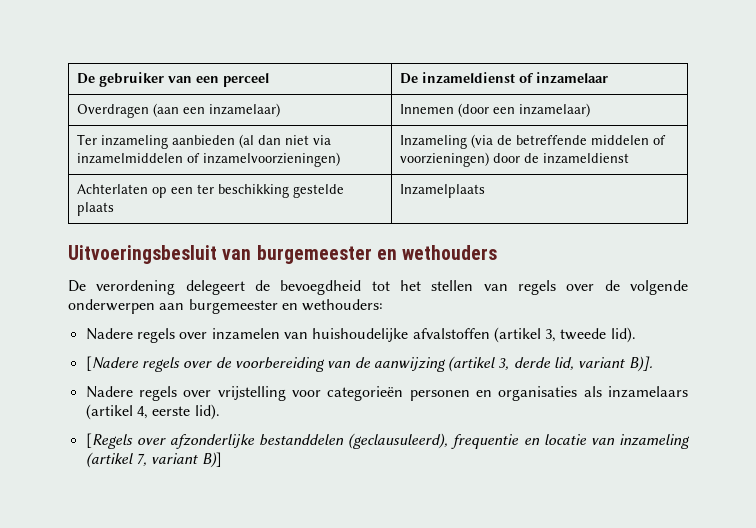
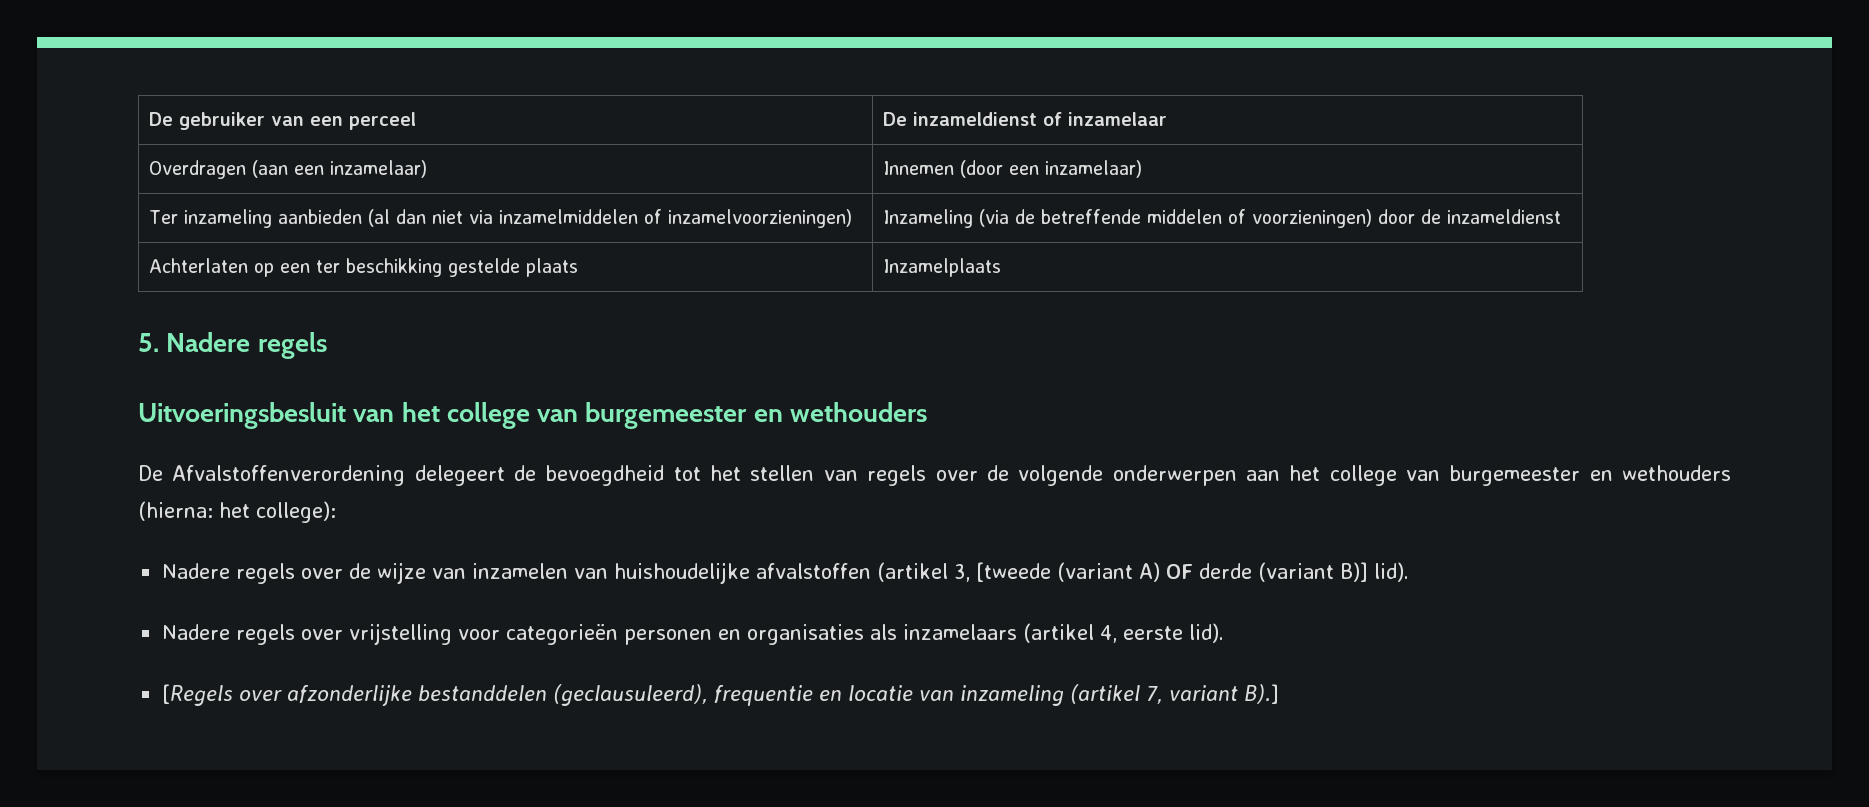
+ 5. Nadere regels
- Uitvoeringsbesluit van burgemeester en wethouders
+ Uitvoeringsbesluit van het college van burgemeester en wethouders
- De verordening delegeert de bevoegdheid tot het stellen van regels over de volgende onderwerpen aan burgemeester en wethouders:
- Nadere regels over inzamelen van huishoudelijke afvalstoffen (artikel 3, tweede lid).
- [Nadere regels over de voorbereiding van de aanwijzing (artikel 3, derde lid, variant B)].
+ De Afvalstoffenverordening delegeert de bevoegdheid tot het stellen van regels over de volgende onderwerpen aan het college van burgemeester en wethouders (hierna: het college):
+ Nadere regels over de wijze van inzamelen van huishoudelijke afvalstoffen (artikel 3, [tweede (variant A) OF derde (variant B)] lid).
- [Regels over afzonderlijke bestanddelen (geclausuleerd), frequentie en locatie van inzameling (artikel 7, variant B)]
+ [Regels over afzonderlijke bestanddelen (geclausuleerd), frequentie en locatie van inzameling (artikel 7, variant B).]

